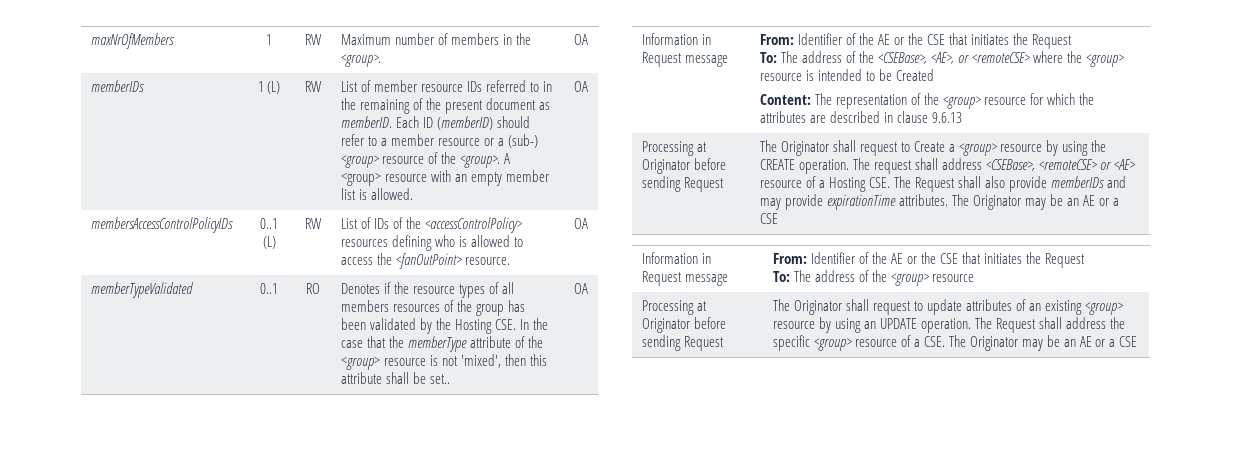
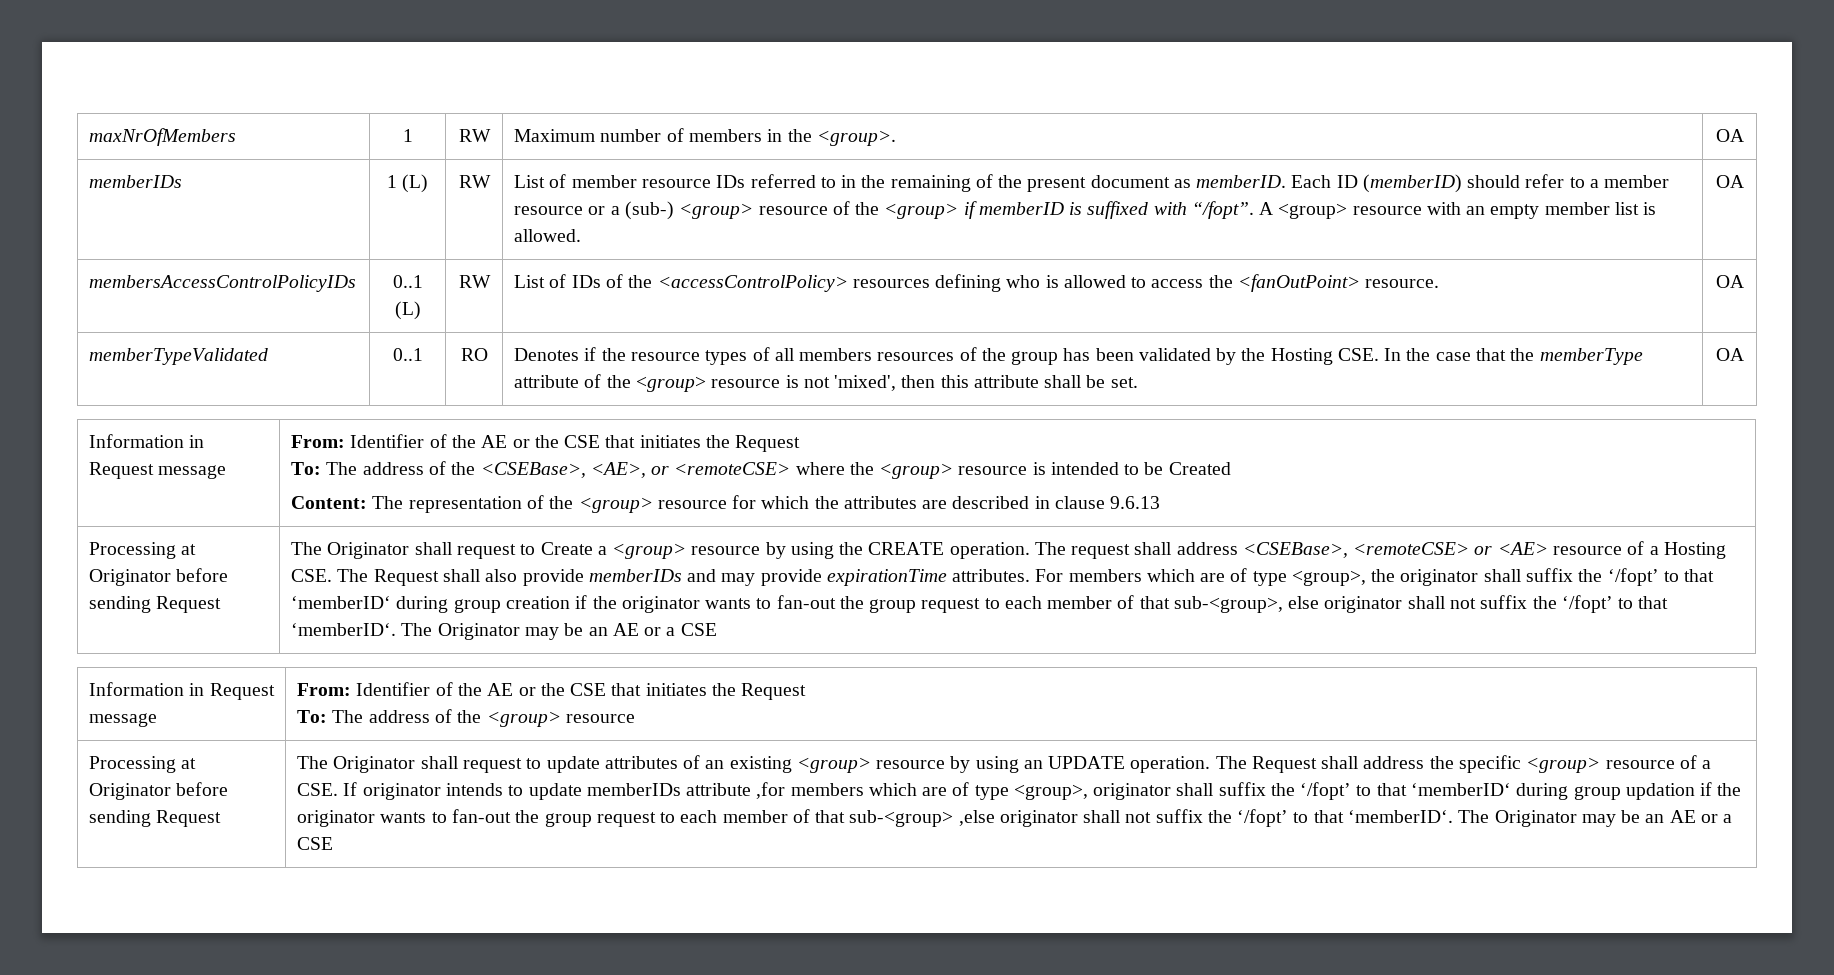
- Each ID (memberID) should refer to a member resource or a (sub-) <group> resource of the <group>.
+ Each ID (memberID) should refer to a member resource or a (sub-) <group> resource of the <group> if memberID is suffixed with “/fopt”.
- Denotes if the resource types of all members resources of the group has been validated by the Hosting CSE. In the case that the memberType attribute of the <group> resource is not 'mixed', then this attribute shall be set..
+ Denotes if the resource types of all members resources of the group has been validated by the Hosting CSE. In the case that the memberType attribute of the <group> resource is not 'mixed', then this attribute shall be set.
+ For members which are of type <group>, the originator shall suffix the ‘/fopt’ to that ‘memberID‘ during group creation if the originator wants to fan-out the group request to each member of that sub-<group>, else originator shall not suffix the ‘/fopt’ to that ‘memberID‘.
- The Request shall address the specific <group> resource of a CSE. The Originator may be an AE or a CSE
+ The Request shall address the specific <group> resource of a CSE. If originator intends to update memberIDs attribute ,for members which are of type <group>, originator shall suffix the ‘/fopt’ to that ‘memberID‘ during group updation if the originator wants to fan-out the group request to each member of that sub-<group> ,else originator shall not suffix the ‘/fopt’ to that ‘memberID‘. The Originator may be an AE or a CSE

